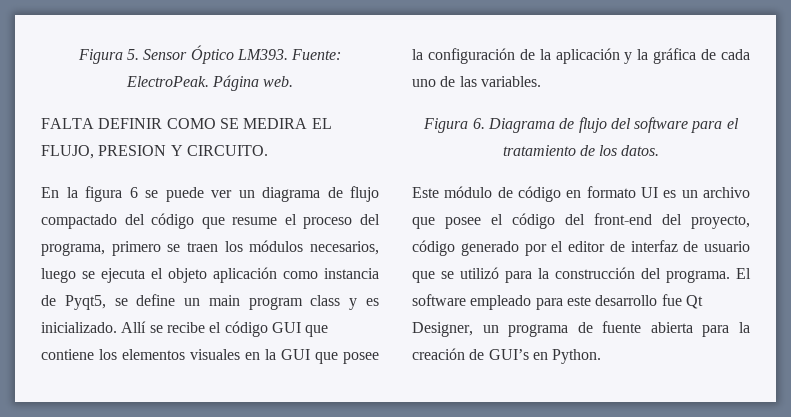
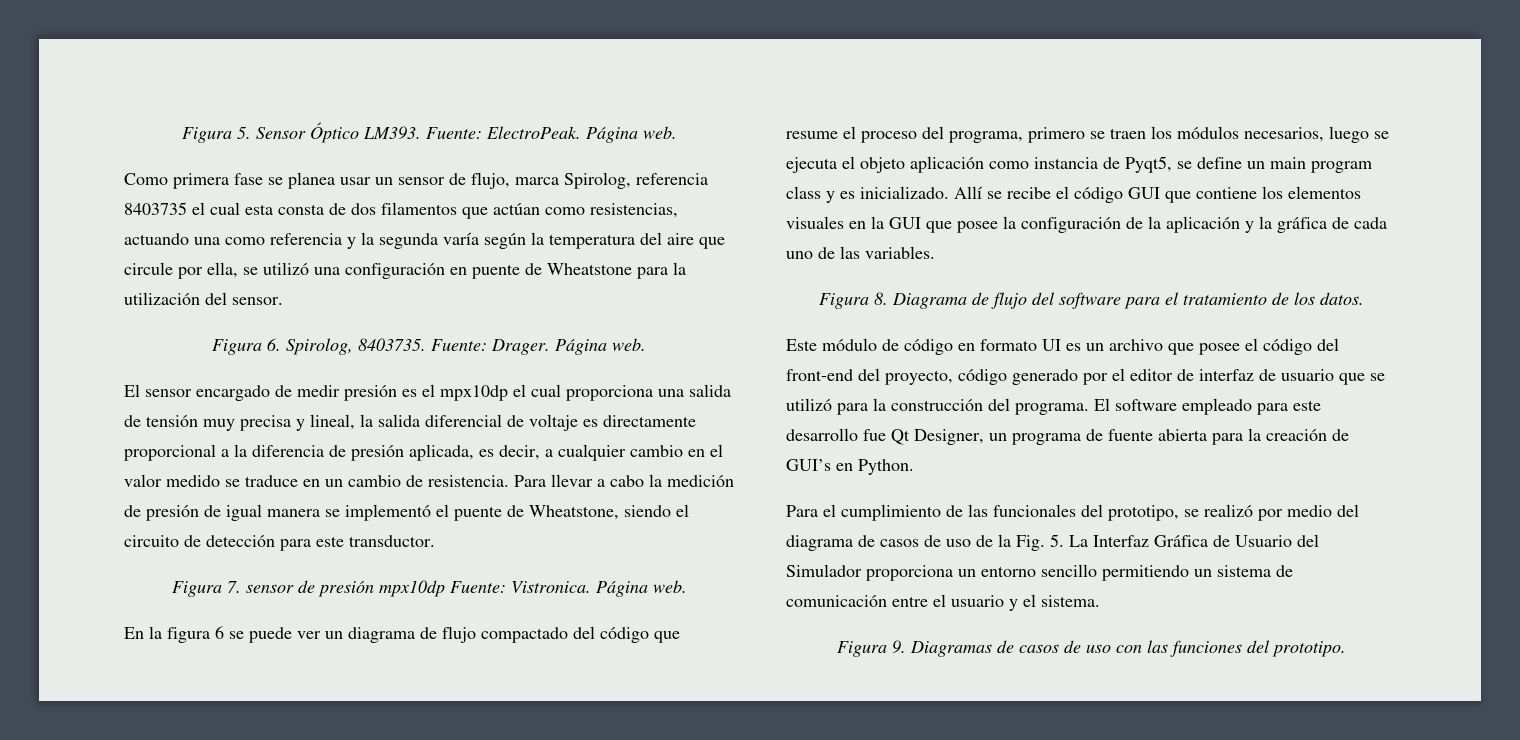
- FALTA DEFINIR COMO SE MEDIRA EL FLUJO, PRESION Y CIRCUITO.
+ Como primera fase se planea usar un sensor de flujo, marca Spirolog, referencia 8403735 el cual esta consta de dos filamentos que actúan como resistencias, actuando una como referencia y la segunda varía según la temperatura del aire que circule por ella, se utilizó una configuración en puente de Wheatstone para la utilización del sensor.
+ Figura 6. Spirolog, 8403735. Fuente: Drager. Página web.
+ El sensor encargado de medir presión es el mpx10dp el cual proporciona una salida de tensión muy precisa y lineal, la salida diferencial de voltaje es directamente proporcional a la diferencia de presión aplicada, es decir, a cualquier cambio en el valor medido se traduce en un cambio de resistencia. Para llevar a cabo la medición de presión de igual manera se implementó el puente de Wheatstone, siendo el circuito de detección para este transductor.
+ Figura 7. sensor de presión mpx10dp Fuente: Vistronica. Página web.
- Figura 6. Diagrama de flujo del software para el tratamiento de los datos.
+ Figura 8. Diagrama de flujo del software para el tratamiento de los datos.
+ Para el cumplimiento de las funcionales del prototipo, se realizó por medio del diagrama de casos de uso de la Fig. 5. La Interfaz Gráfica de Usuario del Simulador proporciona un entorno sencillo permitiendo un sistema de comunicación entre el usuario y el sistema.
+ Figura 9. Diagramas de casos de uso con las funciones del prototipo.

